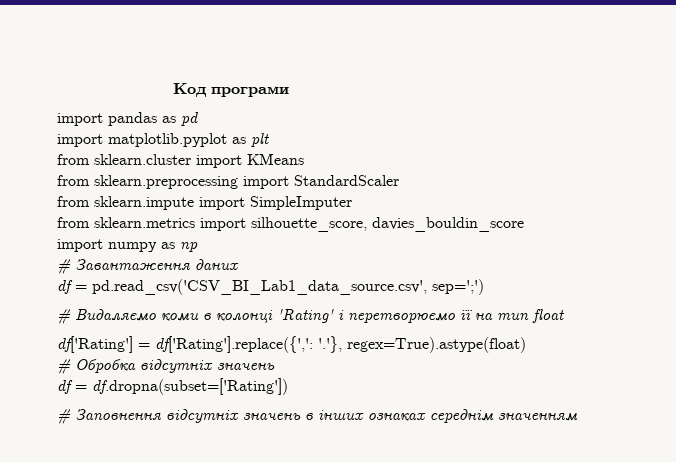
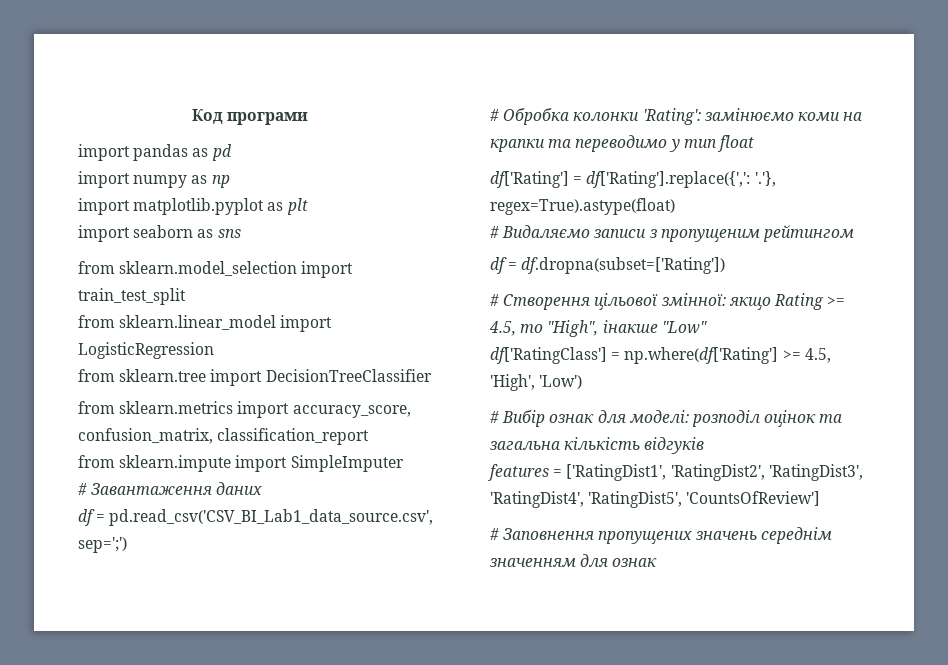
+ import numpy as np
- from sklearn.cluster import KMeans
- from sklearn.preprocessing import StandardScaler
+ import seaborn as sns
+ from sklearn.model_selection import train_test_split
+ from sklearn.linear_model import LogisticRegression
+ from sklearn.tree import DecisionTreeClassifier
+ from sklearn.metrics import accuracy_score, confusion_matrix, classification_report
  from sklearn.impute import SimpleImputer
- from sklearn.metrics import silhouette_score, davies_bouldin_score
- import numpy as np
- # Видаляємо коми в колонці 'Rating' і перетворюємо її на тип float
+ # Обробка колонки 'Rating': замінюємо коми на крапки та переводимо у тип float
- # Обробка відсутніх значень
+ # Видаляємо записи з пропущеним рейтингом
  df = df.dropna(subset=['Rating'])
- # Заповнення відсутніх значень в інших ознаках середнім значенням
+ # Створення цільової змінної: якщо Rating >= 4.5, то "High", інакше "Low"
+ df['RatingClass'] = np.where(df['Rating'] >= 4.5, 'High', 'Low')
+ # Вибір ознак для моделі: розподіл оцінок та загальна кількість відгуків
+ features = ['RatingDist1', 'RatingDist2', 'RatingDist3', 'RatingDist4', 'RatingDist5', 'CountsOfReview']
+ # Заповнення пропущених значень середнім значенням для ознак

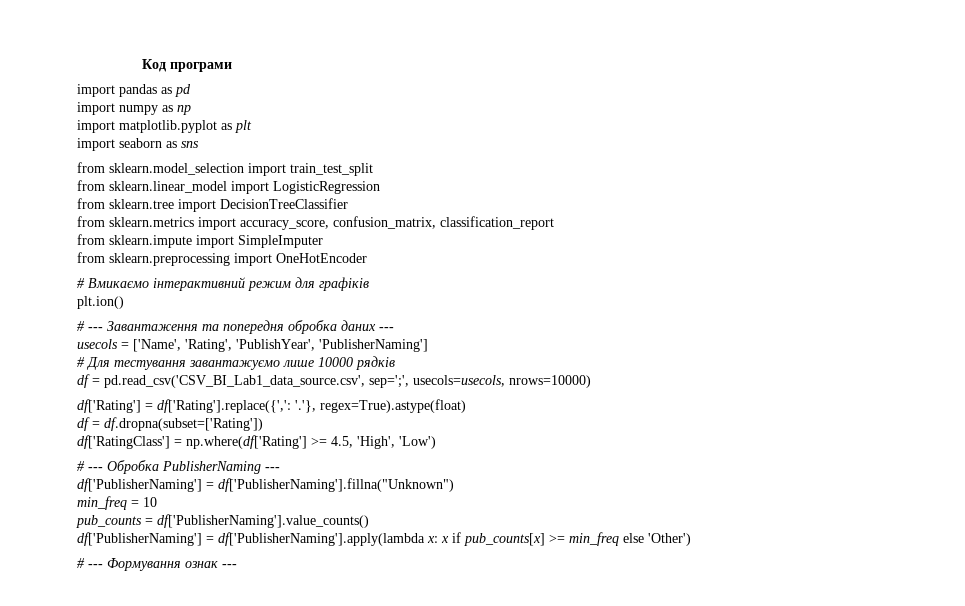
- # Завантаження даних
- df = pd.read_csv('CSV_BI_Lab1_data_source.csv', sep=';')
- # Обробка колонки 'Rating': замінюємо коми на крапки та переводимо у тип float
+ from sklearn.preprocessing import OneHotEncoder
+ # Вмикаємо інтерактивний режим для графіків
+ plt.ion()
+ # --- Завантаження та попередня обробка даних ---
+ usecols = ['Name', 'Rating', 'PublishYear', 'PublisherNaming']
+ # Для тестування завантажуємо лише 10000 рядків
+ df = pd.read_csv('CSV_BI_Lab1_data_source.csv', sep=';', usecols=usecols, nrows=10000)
- # Видаляємо записи з пропущеним рейтингом
  df = df.dropna(subset=['Rating'])
- # Створення цільової змінної: якщо Rating >= 4.5, то "High", інакше "Low"
- # Вибір ознак для моделі: розподіл оцінок та загальна кількість відгуків
- features = ['RatingDist1', 'RatingDist2', 'RatingDist3', 'RatingDist4', 'RatingDist5', 'CountsOfReview']
- # Заповнення пропущених значень середнім значенням для ознак
+ # --- Обробка PublisherNaming ---
+ df['PublisherNaming'] = df['PublisherNaming'].fillna("Unknown")
+ min_freq = 10
+ pub_counts = df['PublisherNaming'].value_counts()
+ df['PublisherNaming'] = df['PublisherNaming'].apply(lambda x: x if pub_counts[x] >= min_freq else 'Other')
+ # --- Формування ознак ---

